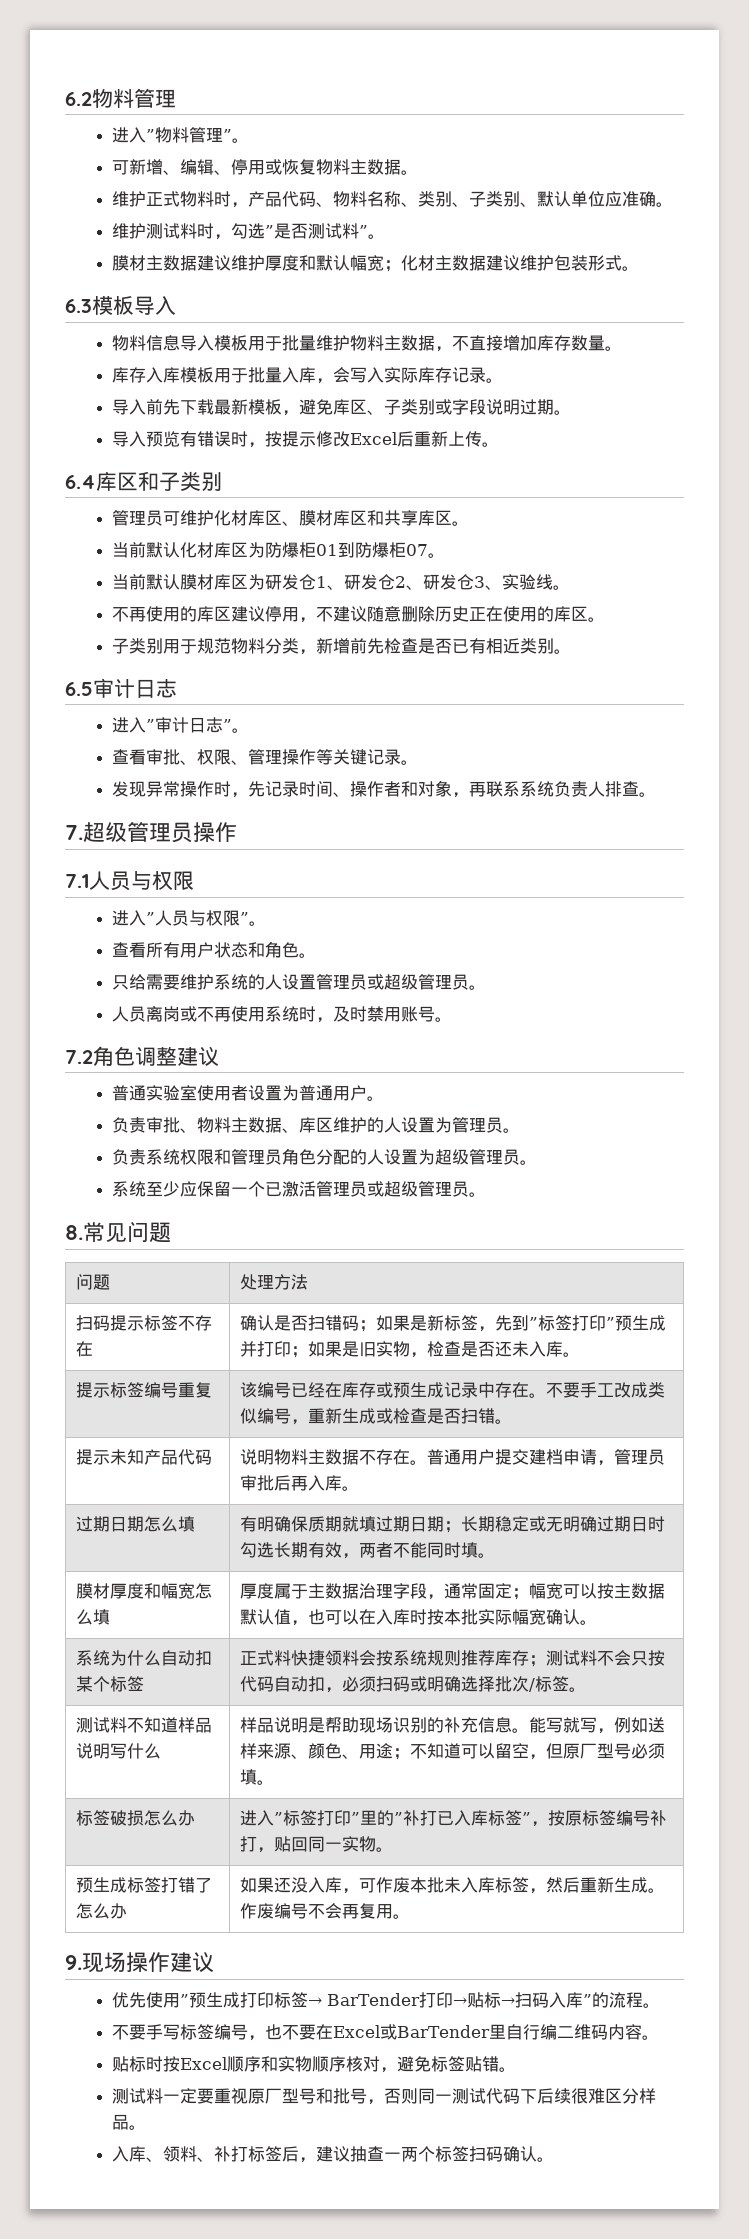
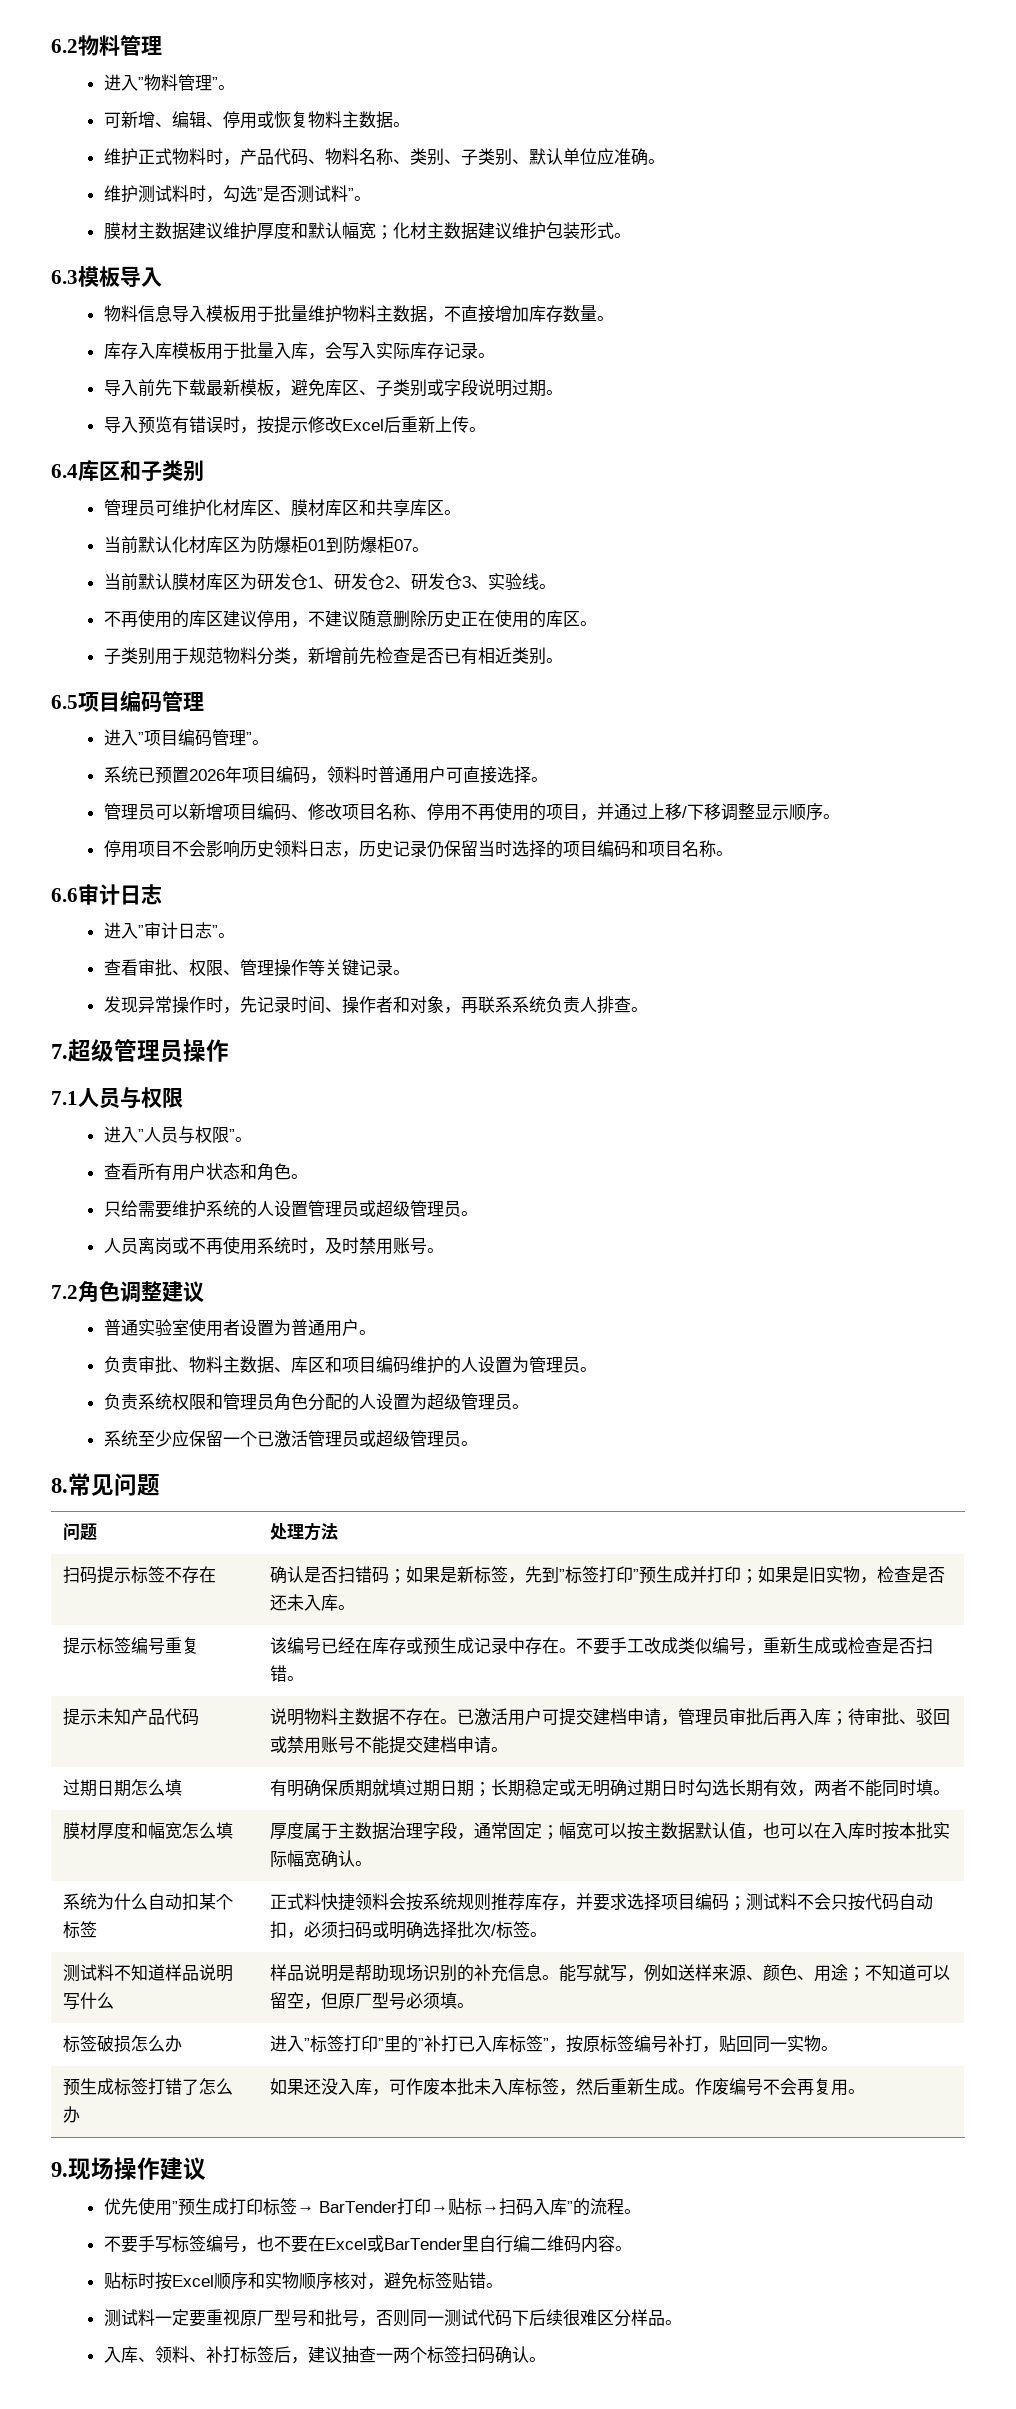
- 6.5审计日志
+ 6.5项目编码管理
+ 进入”项目编码管理”。
+ 系统已预置2026年项目编码，领料时普通用户可直接选择。
+ 管理员可以新增项目编码、修改项目名称、停用不再使用的项目，并通过上移/下移调整显示顺序。
+ 停用项目不会影响历史领料日志，历史记录仍保留当时选择的项目编码和项目名称。
+ 6.6审计日志
- 负责审批、物料主数据、库区维护的人设置为管理员。
+ 负责审批、物料主数据、库区和项目编码维护的人设置为管理员。
- 提示未知产品代码 | 说明物料主数据不存在。普通用户提交建档申请，管理员审批后再入库。
+ 提示未知产品代码 | 说明物料主数据不存在。已激活用户可提交建档申请，管理员审批后再入库；待审批、驳回或禁用账号不能提交建档申请。
- 系统为什么自动扣某个标签 | 正式料快捷领料会按系统规则推荐库存；测试料不会只按代码自动扣，必须扫码或明确选择批次/标签。
+ 系统为什么自动扣某个标签 | 正式料快捷领料会按系统规则推荐库存，并要求选择项目编码；测试料不会只按代码自动扣，必须扫码或明确选择批次/标签。

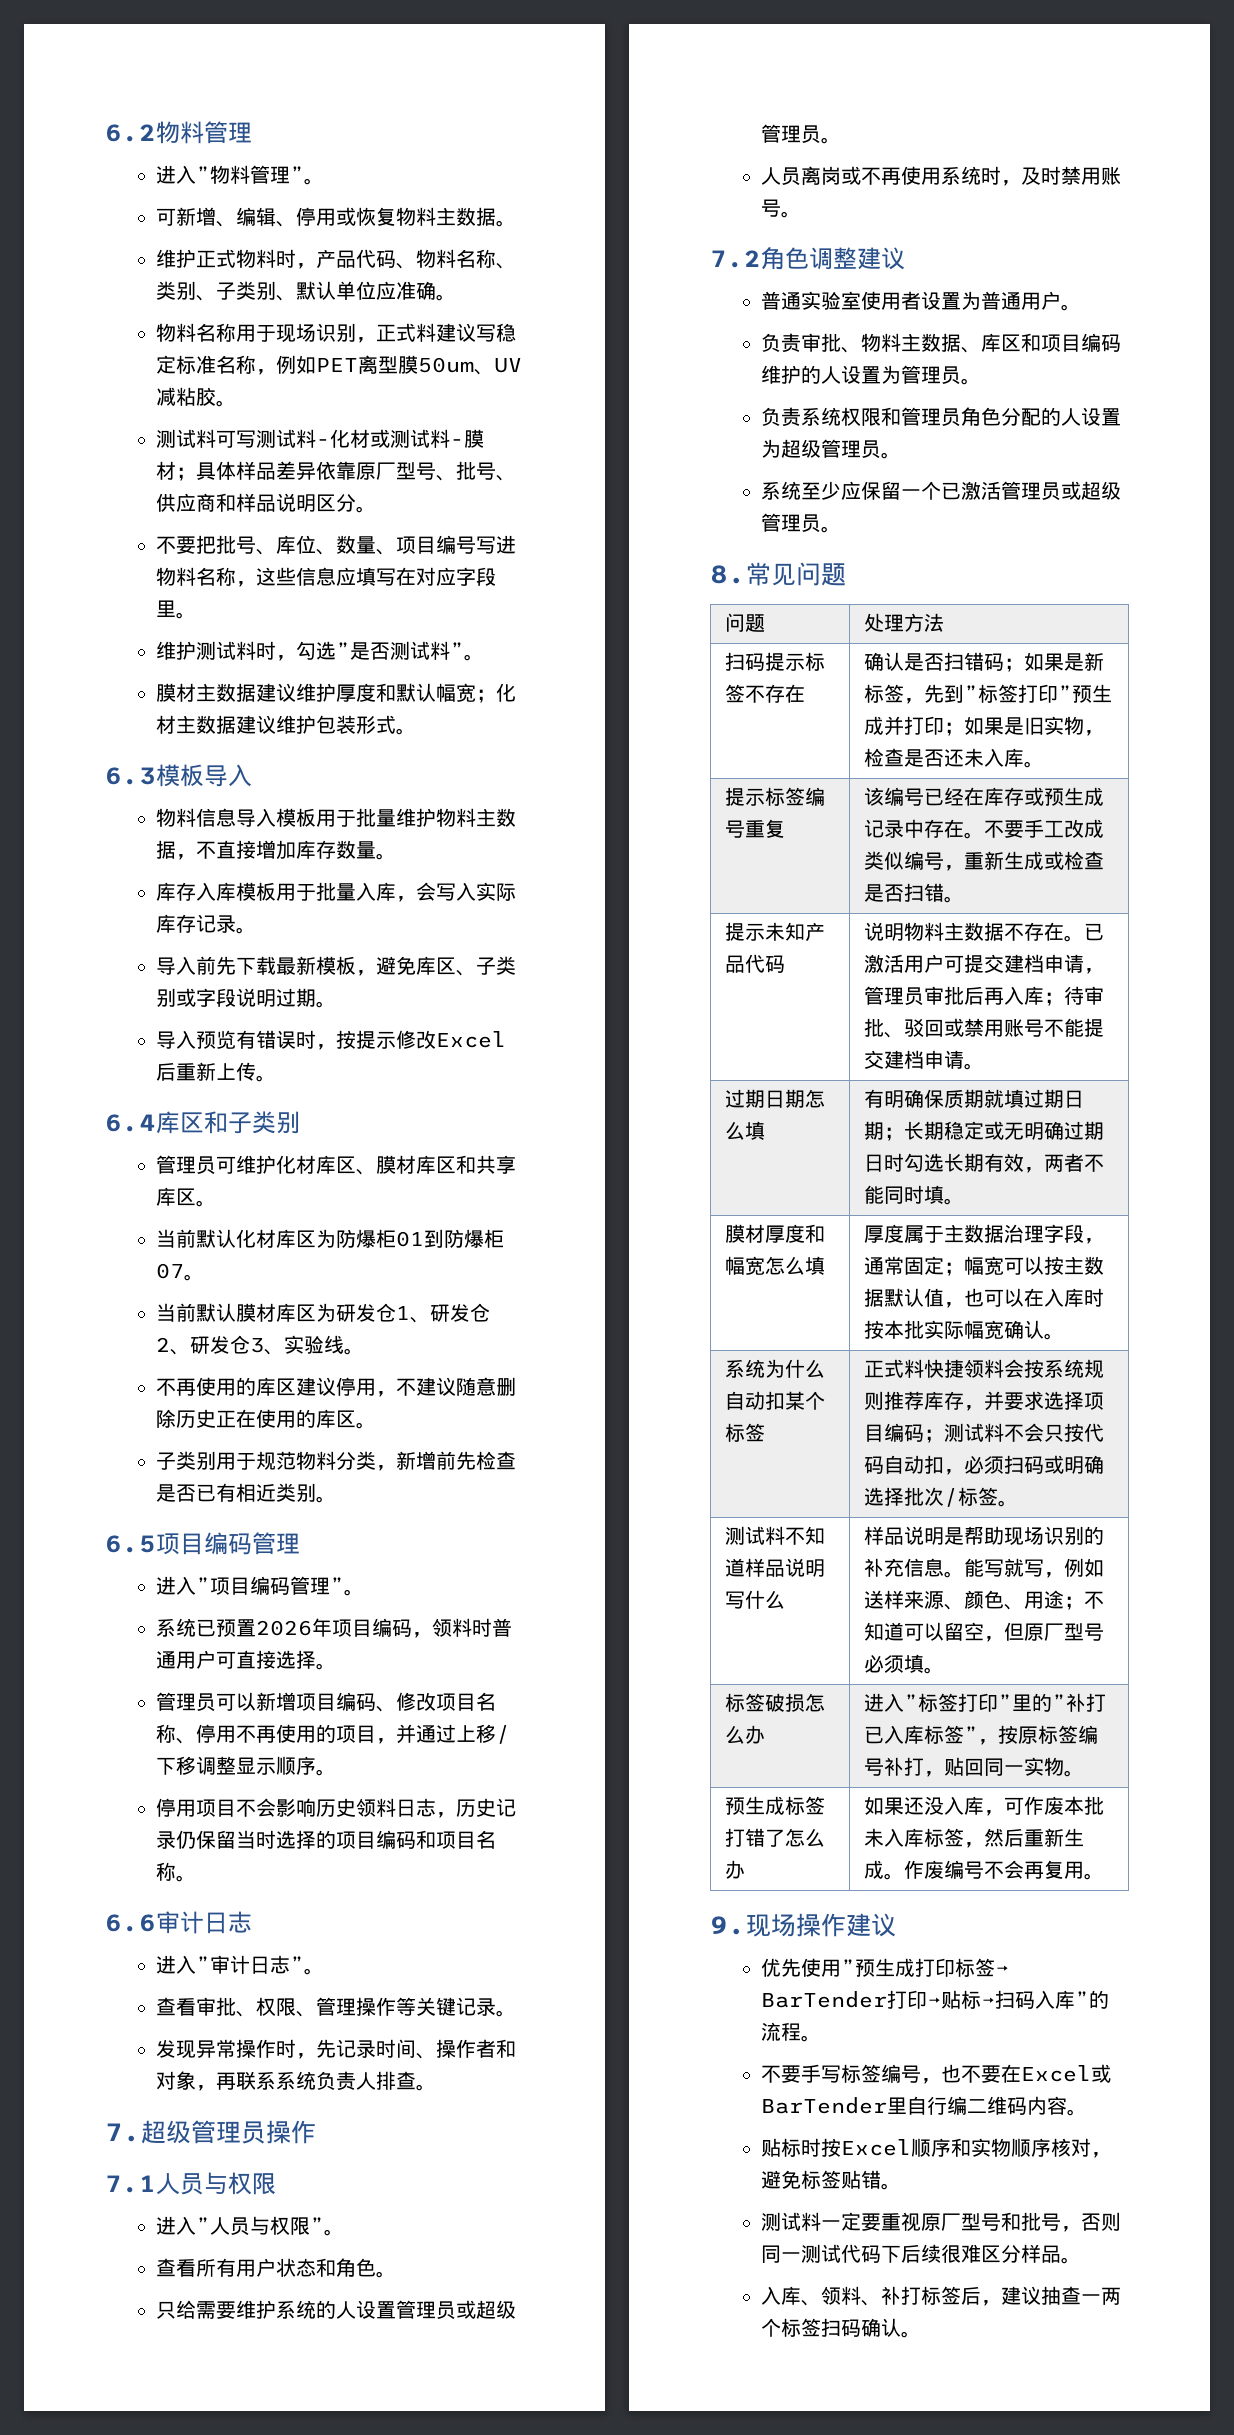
+ 物料名称用于现场识别，正式料建议写稳定标准名称，例如PET离型膜50um、UV减粘胶。
+ 测试料可写测试料-化材或测试料-膜材；具体样品差异依靠原厂型号、批号、供应商和样品说明区分。
+ 不要把批号、库位、数量、项目编号写进物料名称，这些信息应填写在对应字段里。

